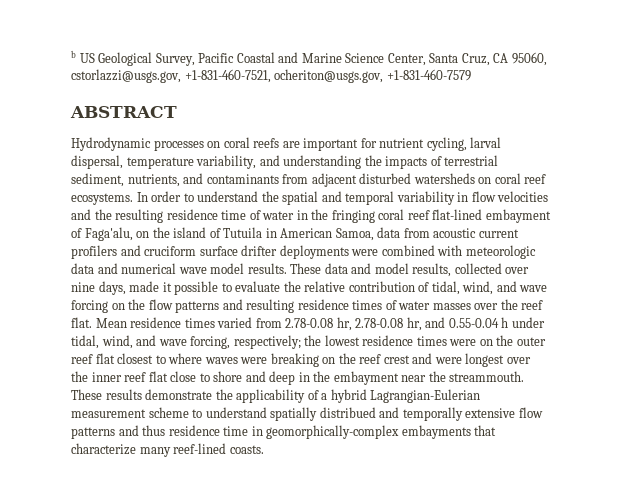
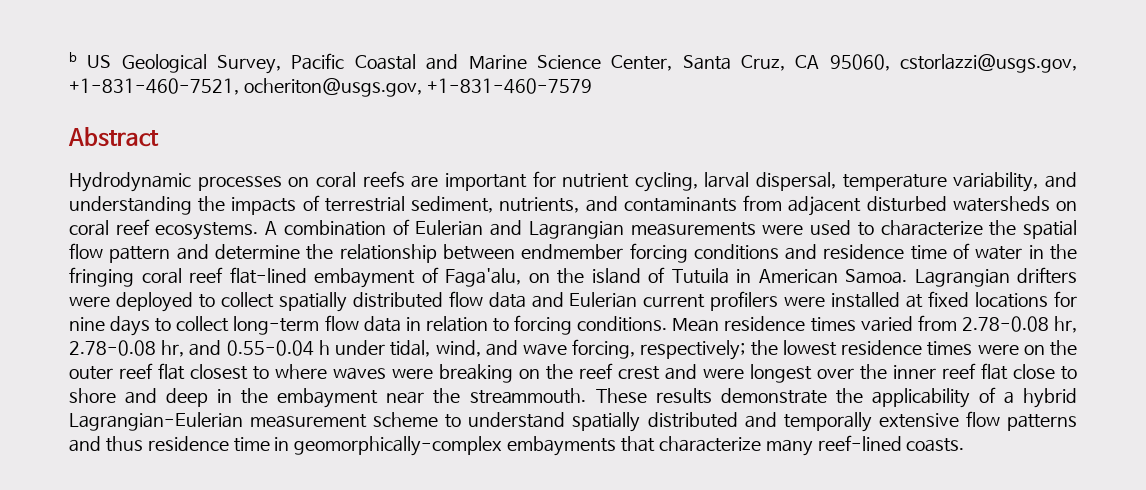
- ABSTRACT
+ Abstract
- In order to understand the spatial and temporal variability in flow velocities and the resulting residence time of water in the fringing coral reef flat-lined embayment of Faga'alu, on the island of Tutuila in American Samoa, data from acoustic current profilers and cruciform surface drifter deployments were combined with meteorologic data and numerical wave model results. These data and model results, collected over nine days, made it possible to evaluate the relative contribution of tidal, wind, and wave forcing on the flow patterns and resulting residence times of water masses over the reef flat.
+ A combination of Eulerian and Lagrangian measurements were used to characterize the spatial flow pattern and determine the relationship between endmember forcing conditions and residence time of water in the fringing coral reef flat-lined embayment of Faga'alu, on the island of Tutuila in American Samoa. Lagrangian drifters were deployed to collect spatially distributed flow data and Eulerian current profilers were installed at fixed locations for nine days to collect long-term flow data in relation to forcing conditions.
- These results demonstrate the applicability of a hybrid Lagrangian-Eulerian measurement scheme to understand spatially distribued and temporally extensive flow patterns and thus residence time in geomorphically-complex embayments that characterize many reef-lined coasts.
+ These results demonstrate the applicability of a hybrid Lagrangian-Eulerian measurement scheme to understand spatially distributed and temporally extensive flow patterns and thus residence time in geomorphically-complex embayments that characterize many reef-lined coasts.

